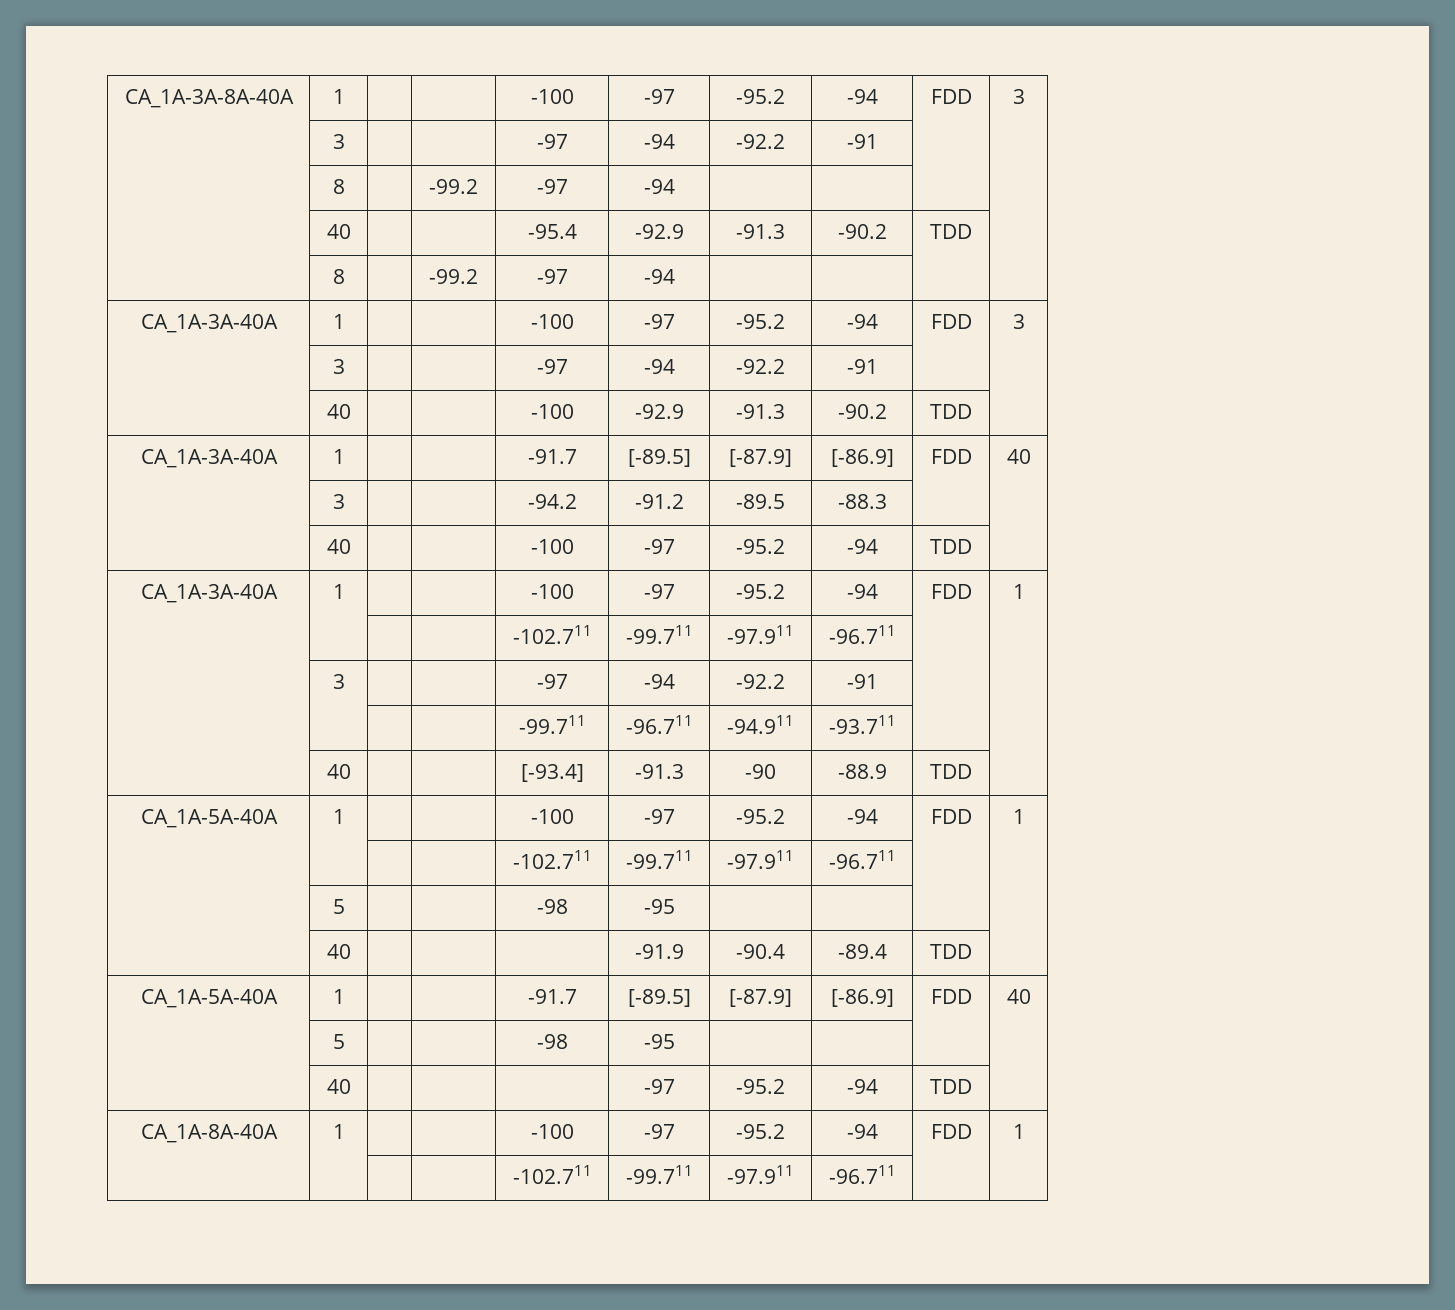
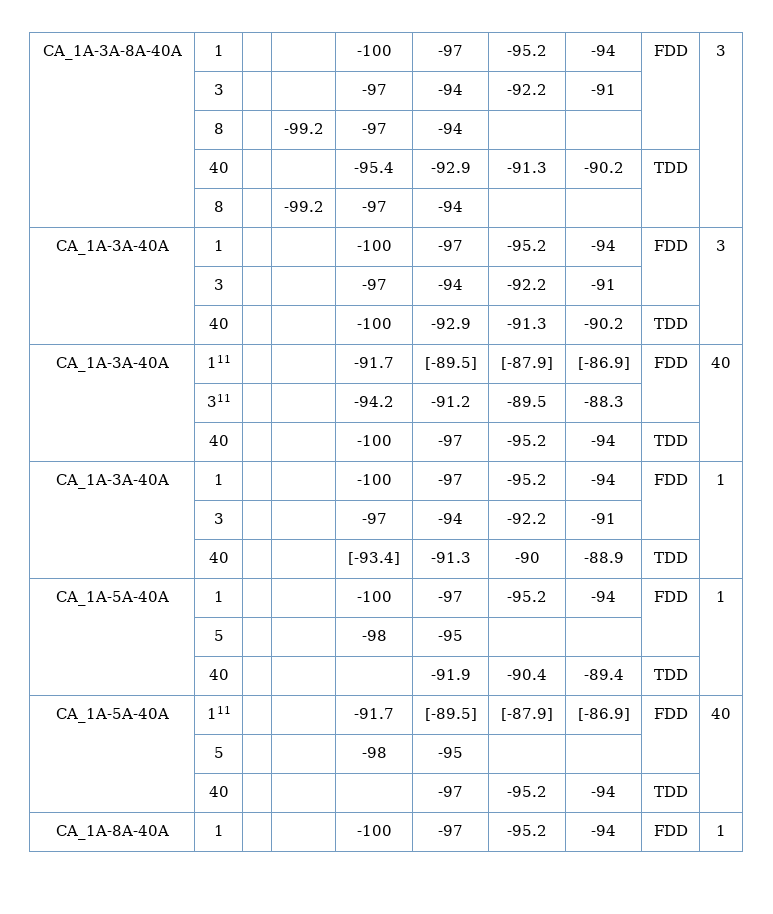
- CA_1A-3A-40A | 1 | | | -91.7 | [-89.5] | [-87.9] | [-86.9] | FDD | 40
- | 3 | | | -94.2 | -91.2 | -89.5 | -88.3 | |
+ CA_1A-3A-40A | 111 | | | -91.7 | [-89.5] | [-87.9] | [-86.9] | FDD | 40
+ | 311 | | | -94.2 | -91.2 | -89.5 | -88.3 | |
  CA_1A-3A-40A | 1 | | | -100 | -97 | -95.2 | -94 | FDD | 1
- | | | | -102.711 | -99.711 | -97.911 | -96.711 | |
  | 3 | | | -97 | -94 | -92.2 | -91 | |
- | | | | -99.711 | -96.711 | -94.911 | -93.711 | |
  CA_1A-5A-40A | 1 | | | -100 | -97 | -95.2 | -94 | FDD | 1
- | | | | -102.711 | -99.711 | -97.911 | -96.711 | |
- CA_1A-5A-40A | 1 | | | -91.7 | [-89.5] | [-87.9] | [-86.9] | FDD | 40
+ CA_1A-5A-40A | 111 | | | -91.7 | [-89.5] | [-87.9] | [-86.9] | FDD | 40
  CA_1A-8A-40A | 1 | | | -100 | -97 | -95.2 | -94 | FDD | 1
- | | | | -102.711 | -99.711 | -97.911 | -96.711 | |

